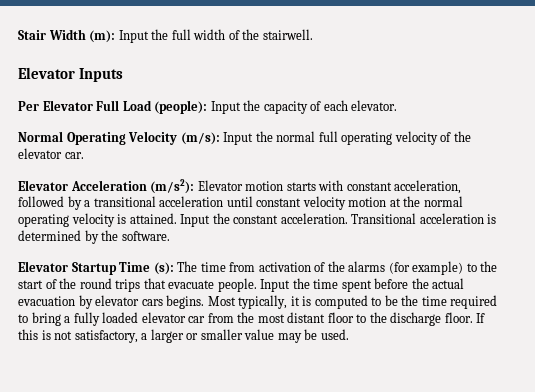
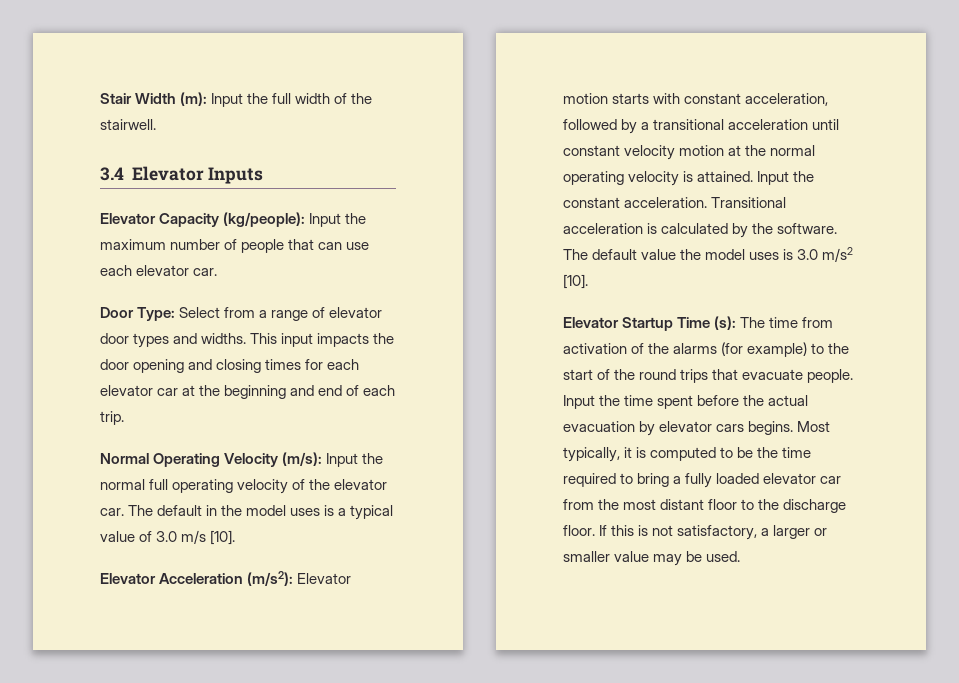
- Elevator Inputs
+ 3.4 Elevator Inputs
- Per Elevator Full Load (people): Input the capacity of each elevator.
+ Elevator Capacity (kg/people): Input the maximum number of people that can use each elevator car.
+ Door Type: Select from a range of elevator door types and widths. This input impacts the door opening and closing times for each elevator car at the beginning and end of each trip.
+ The default in the model uses is a typical value of 3.0 m/s [10].
- Transitional acceleration is determined by the software.
+ Transitional acceleration is calculated by the software. The default value the model uses is 3.0 m/s2 [10].

